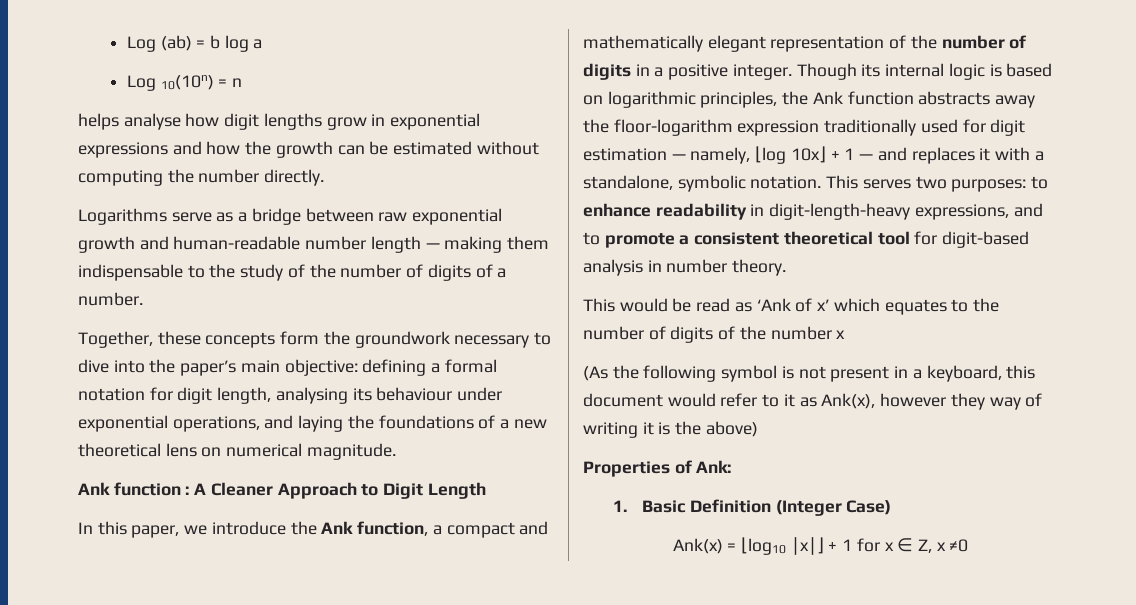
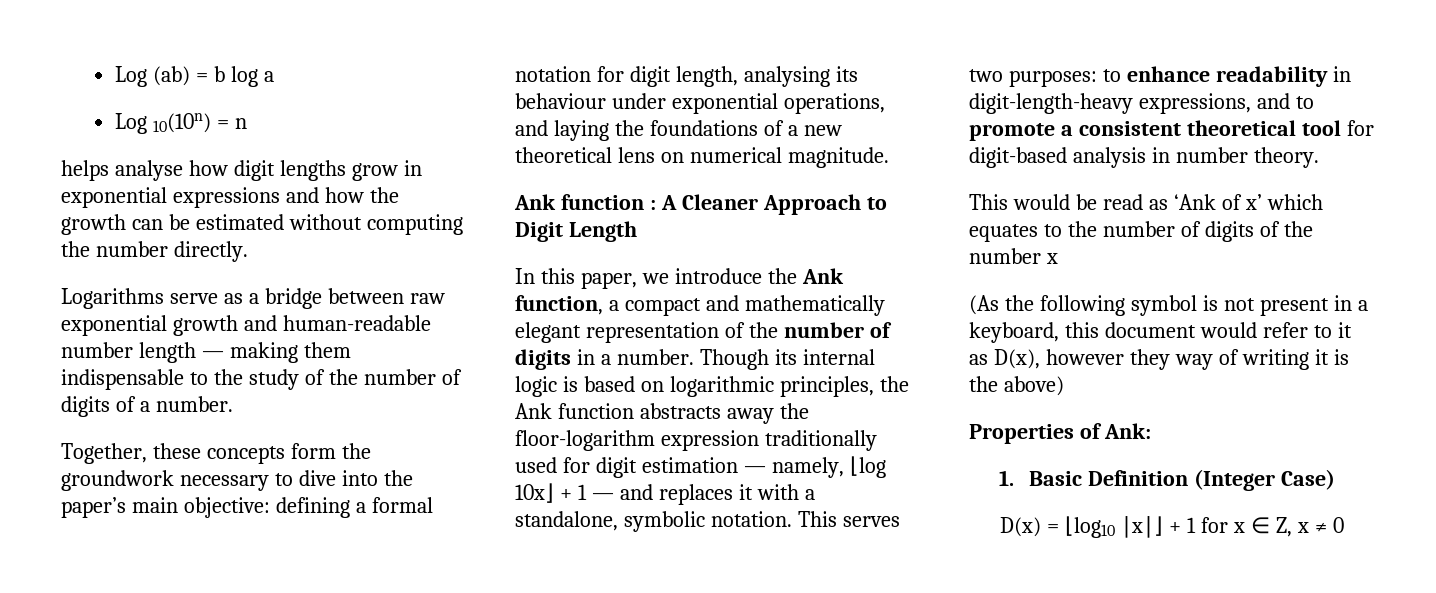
- In this paper, we introduce the Ank function, a compact and mathematically elegant representation of the number of digits in a positive integer.
+ In this paper, we introduce the Ank function, a compact and mathematically elegant representation of the number of digits in a number.
- (As the following symbol is not present in a keyboard, this document would refer to it as Ank(x), however they way of writing it is the above)
+ (As the following symbol is not present in a keyboard, this document would refer to it as D(x), however they way of writing it is the above)
- Ank(x) = ⌊log10 ∣x∣⌋ + 1 for x ∈ Z, x ≠0
+ D(x) = ⌊log10 ∣x∣⌋ + 1 for x ∈ Z, x ≠ 0

